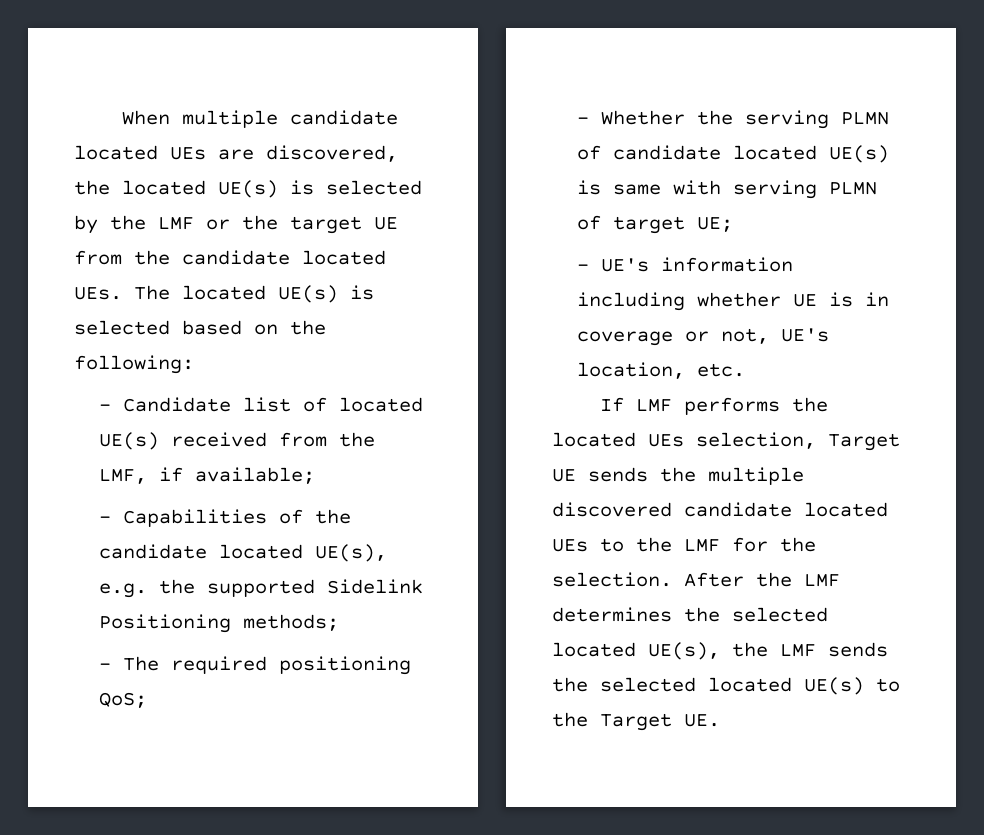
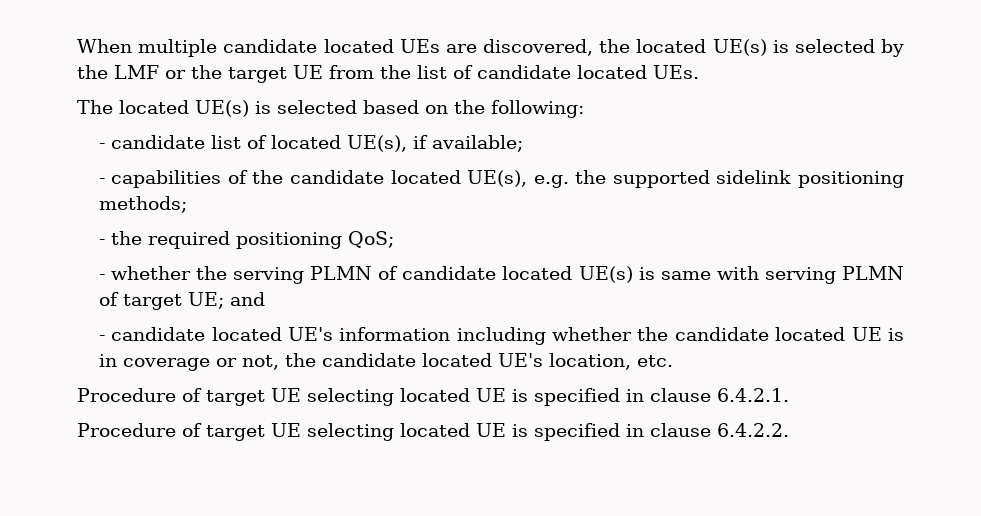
- When multiple candidate located UEs are discovered, the located UE(s) is selected by the LMF or the target UE from the candidate located UEs. The located UE(s) is selected based on the following:
+ When multiple candidate located UEs are discovered, the located UE(s) is selected by the LMF or the target UE from the list of candidate located UEs.
+ The located UE(s) is selected based on the following:
- - Candidate list of located UE(s) received from the LMF, if available;
+ - candidate list of located UE(s), if available;
- - Capabilities of the candidate located UE(s), e.g. the supported Sidelink Positioning methods;
+ - capabilities of the candidate located UE(s), e.g. the supported sidelink positioning methods;
- - The required positioning QoS;
+ - the required positioning QoS;
- - Whether the serving PLMN of candidate located UE(s) is same with serving PLMN of target UE;
- - UE's information including whether UE is in coverage or not, UE's location, etc.
+ - whether the serving PLMN of candidate located UE(s) is same with serving PLMN of target UE; and
+ - candidate located UE's information including whether the candidate located UE is in coverage or not, the candidate located UE's location, etc.
- If LMF performs the located UEs selection, Target UE sends the multiple discovered candidate located UEs to the LMF for the selection. After the LMF determines the selected located UE(s), the LMF sends the selected located UE(s) to the Target UE.
+ Procedure of target UE selecting located UE is specified in clause 6.4.2.1.
+ Procedure of target UE selecting located UE is specified in clause 6.4.2.2.

